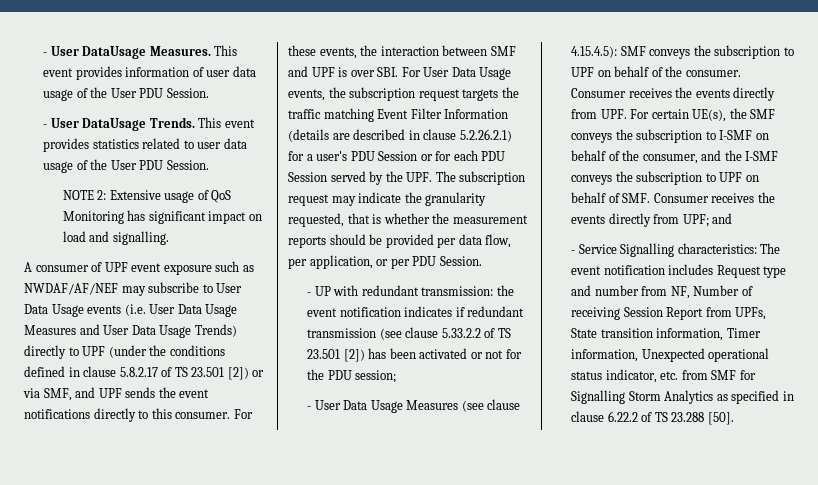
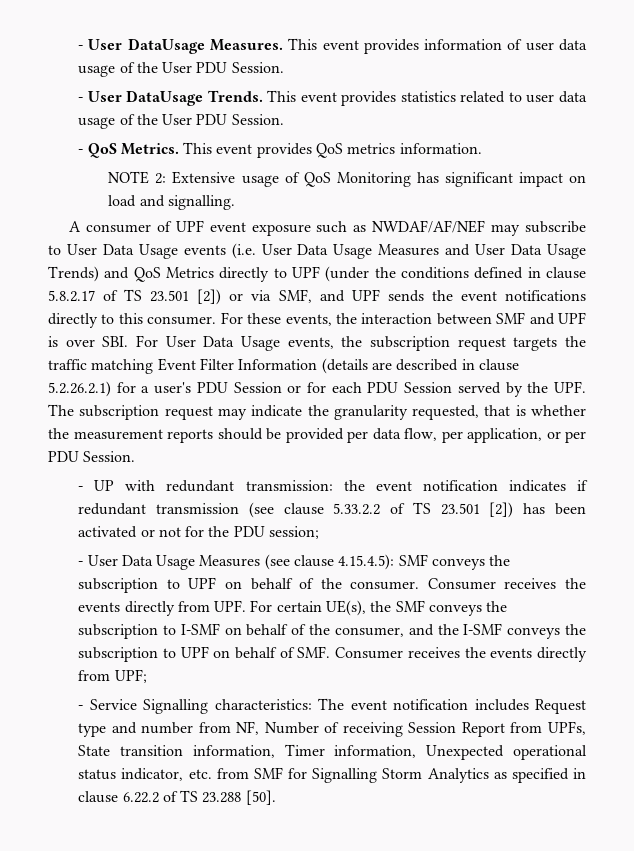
+ - QoS Metrics. This event provides QoS metrics information.
- A consumer of UPF event exposure such as NWDAF/AF/NEF may subscribe to User Data Usage events (i.e. User Data Usage Measures and User Data Usage Trends) directly to UPF (under the conditions defined in clause 5.8.2.17 of TS 23.501 [2]) or via SMF, and UPF sends the event notifications directly to this consumer.
+ A consumer of UPF event exposure such as NWDAF/AF/NEF may subscribe to User Data Usage events (i.e. User Data Usage Measures and User Data Usage Trends) and QoS Metrics directly to UPF (under the conditions defined in clause 5.8.2.17 of TS 23.501 [2]) or via SMF, and UPF sends the event notifications directly to this consumer.
- Consumer receives the events directly from UPF. For certain UE(s), the SMF conveys the subscription to I-SMF on behalf of the consumer, and the I-SMF conveys the subscription to UPF on behalf of SMF. Consumer receives the events directly from UPF; and
+ Consumer receives the events directly from UPF. For certain UE(s), the SMF conveys the subscription to I-SMF on behalf of the consumer, and the I-SMF conveys the subscription to UPF on behalf of SMF. Consumer receives the events directly from UPF;

